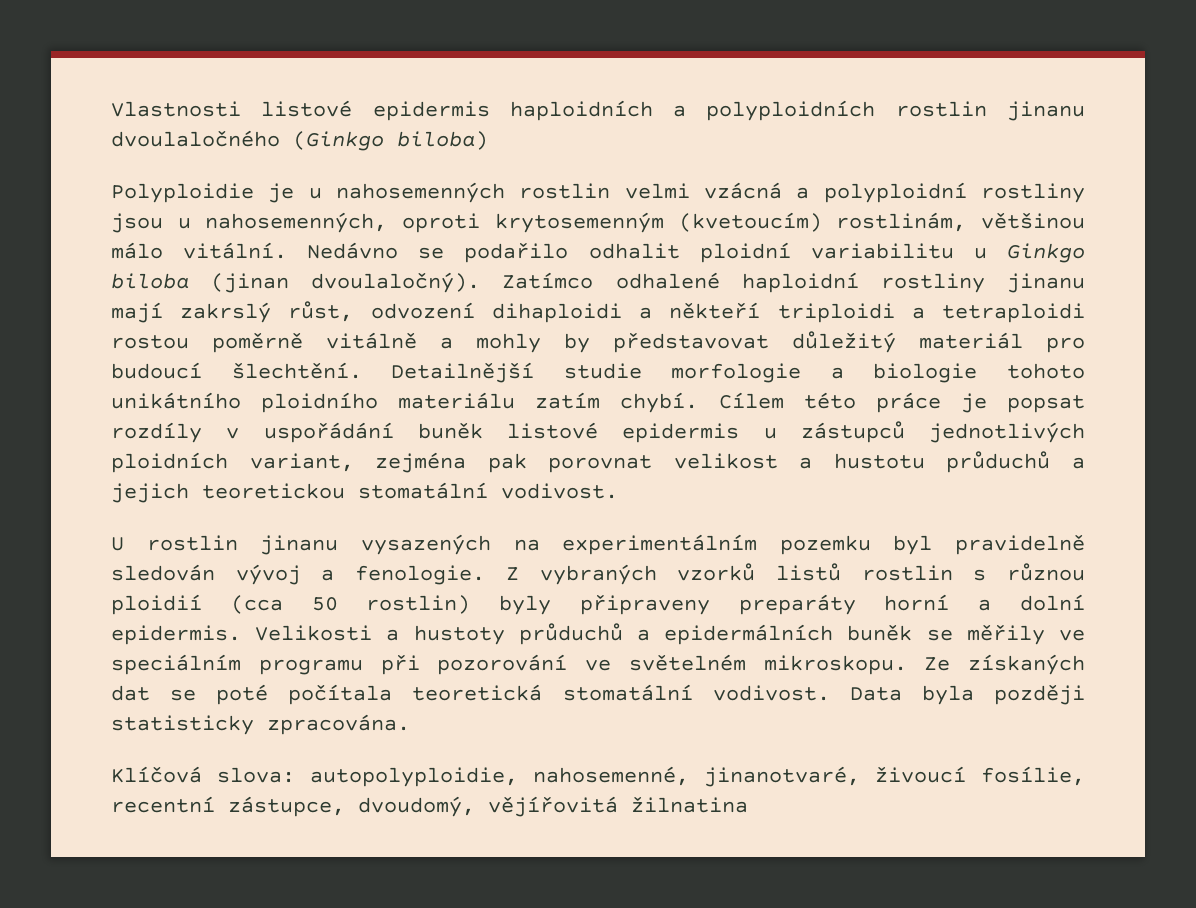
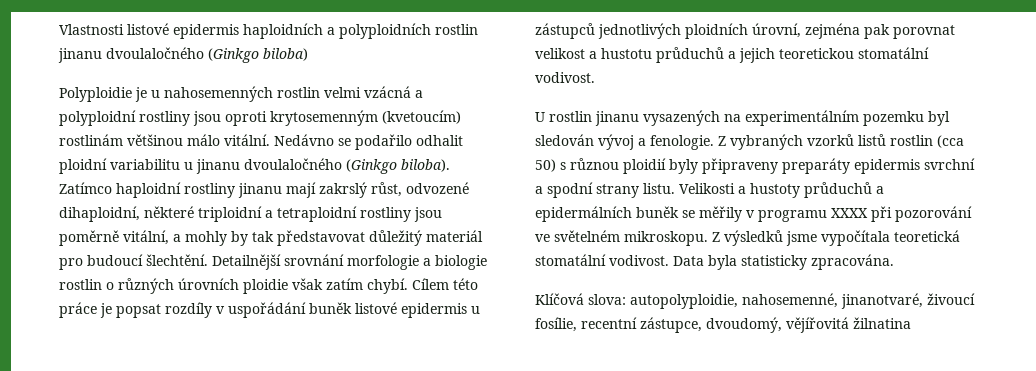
- Polyploidie je u nahosemenných rostlin velmi vzácná a polyploidní rostliny jsou u nahosemenných, oproti krytosemenným (kvetoucím) rostlinám, většinou málo vitální.
+ Polyploidie je u nahosemenných rostlin velmi vzácná a polyploidní rostliny jsou oproti krytosemenným (kvetoucím) rostlinám většinou málo vitální.
- Nedávno se podařilo odhalit ploidní variabilitu u Ginkgo biloba (jinan dvoulaločný). Zatímco odhalené haploidní rostliny jinanu mají zakrslý růst, odvození dihaploidi a někteří triploidi a tetraploidi rostou poměrně vitálně a mohly by představovat důležitý materiál pro budoucí šlechtění.
+ Nedávno se podařilo odhalit ploidní variabilitu u jinanu dvoulaločného (Ginkgo biloba). Zatímco haploidní rostliny jinanu mají zakrslý růst, odvozené dihaploidní, některé triploidní a tetraploidní rostliny jsou poměrně vitální, a mohly by tak představovat důležitý materiál pro budoucí šlechtění.
- Detailnější studie morfologie a biologie tohoto unikátního ploidního materiálu zatím chybí.
+ Detailnější srovnání morfologie a biologie rostlin o různých úrovních ploidie však zatím chybí.
- Cílem této práce je popsat rozdíly v uspořádání buněk listové epidermis u zástupců jednotlivých ploidních variant, zejména pak porovnat velikost a hustotu průduchů a jejich teoretickou stomatální vodivost.
+ Cílem této práce je popsat rozdíly v uspořádání buněk listové epidermis u zástupců jednotlivých ploidních úrovní, zejména pak porovnat velikost a hustotu průduchů a jejich teoretickou stomatální vodivost.
- U rostlin jinanu vysazených na experimentálním pozemku byl pravidelně sledován vývoj a fenologie.
+ U rostlin jinanu vysazených na experimentálním pozemku byl sledován vývoj a fenologie.
- Z vybraných vzorků listů rostlin s různou ploidií (cca 50 rostlin) byly připraveny preparáty horní a dolní epidermis.
+ Z vybraných vzorků listů rostlin (cca 50) s různou ploidií byly připraveny preparáty epidermis svrchní a spodní strany listu.
- Velikosti a hustoty průduchů a epidermálních buněk se měřily ve speciálním programu při pozorování ve světelném mikroskopu.
+ Velikosti a hustoty průduchů a epidermálních buněk se měřily v programu XXXX při pozorování ve světelném mikroskopu.
- Ze získaných dat se poté počítala teoretická stomatální vodivost.
+ Z výsledků jsme vypočítala teoretická stomatální vodivost.
- Data byla později statisticky zpracována.
+ Data byla statisticky zpracována.

